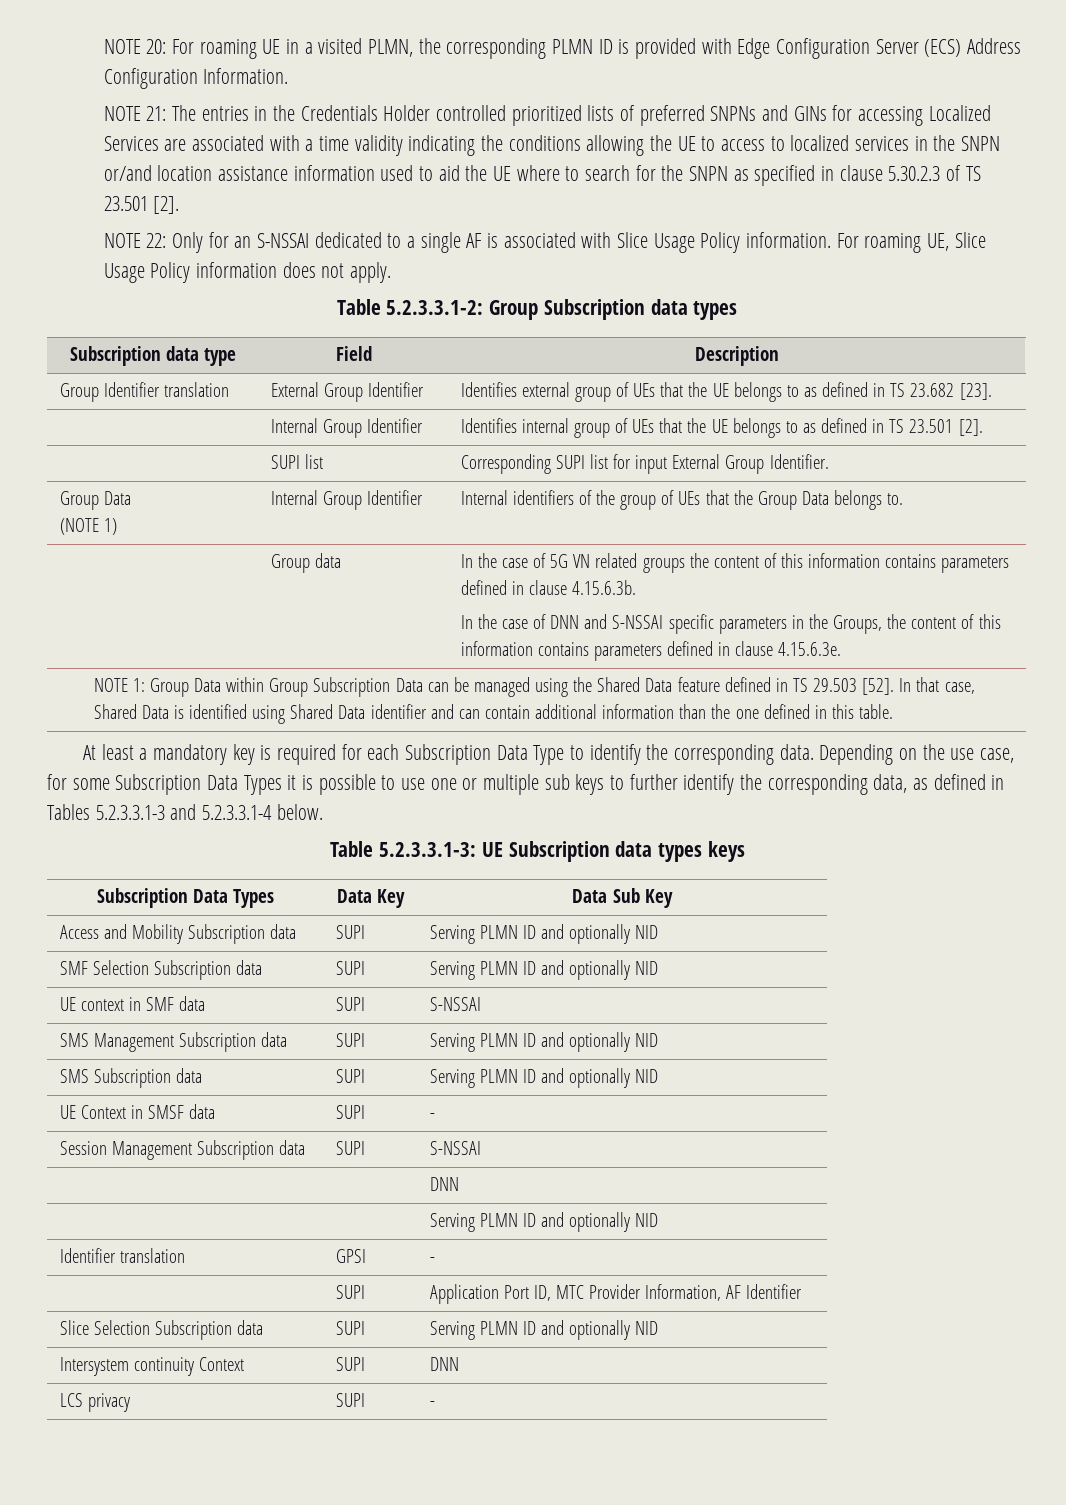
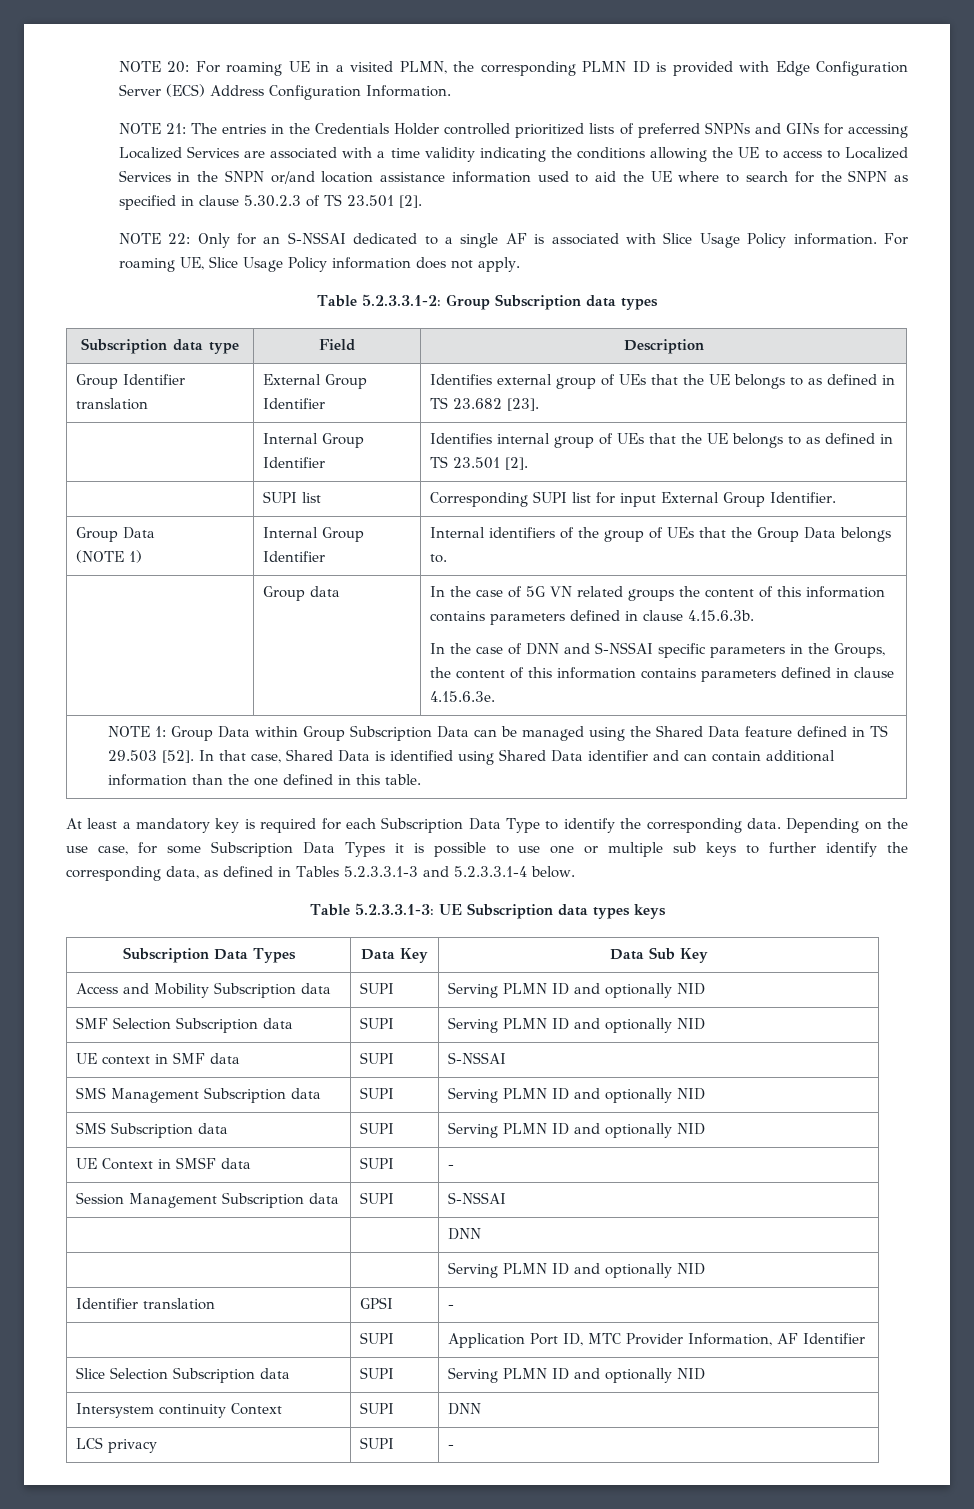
- The entries in the Credentials Holder controlled prioritized lists of preferred SNPNs and GINs for accessing Localized Services are associated with a time validity indicating the conditions allowing the UE to access to localized services in the SNPN or/and location assistance information used to aid the UE where to search for the SNPN as specified in clause 5.30.2.3 of TS 23.501 [2].
+ The entries in the Credentials Holder controlled prioritized lists of preferred SNPNs and GINs for accessing Localized Services are associated with a time validity indicating the conditions allowing the UE to access to Localized Services in the SNPN or/and location assistance information used to aid the UE where to search for the SNPN as specified in clause 5.30.2.3 of TS 23.501 [2].

